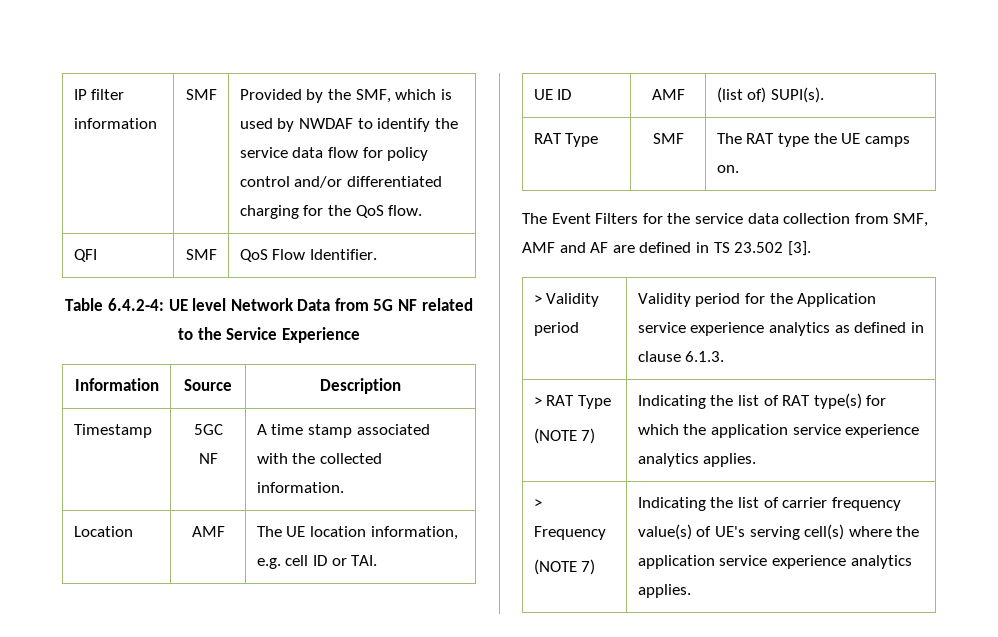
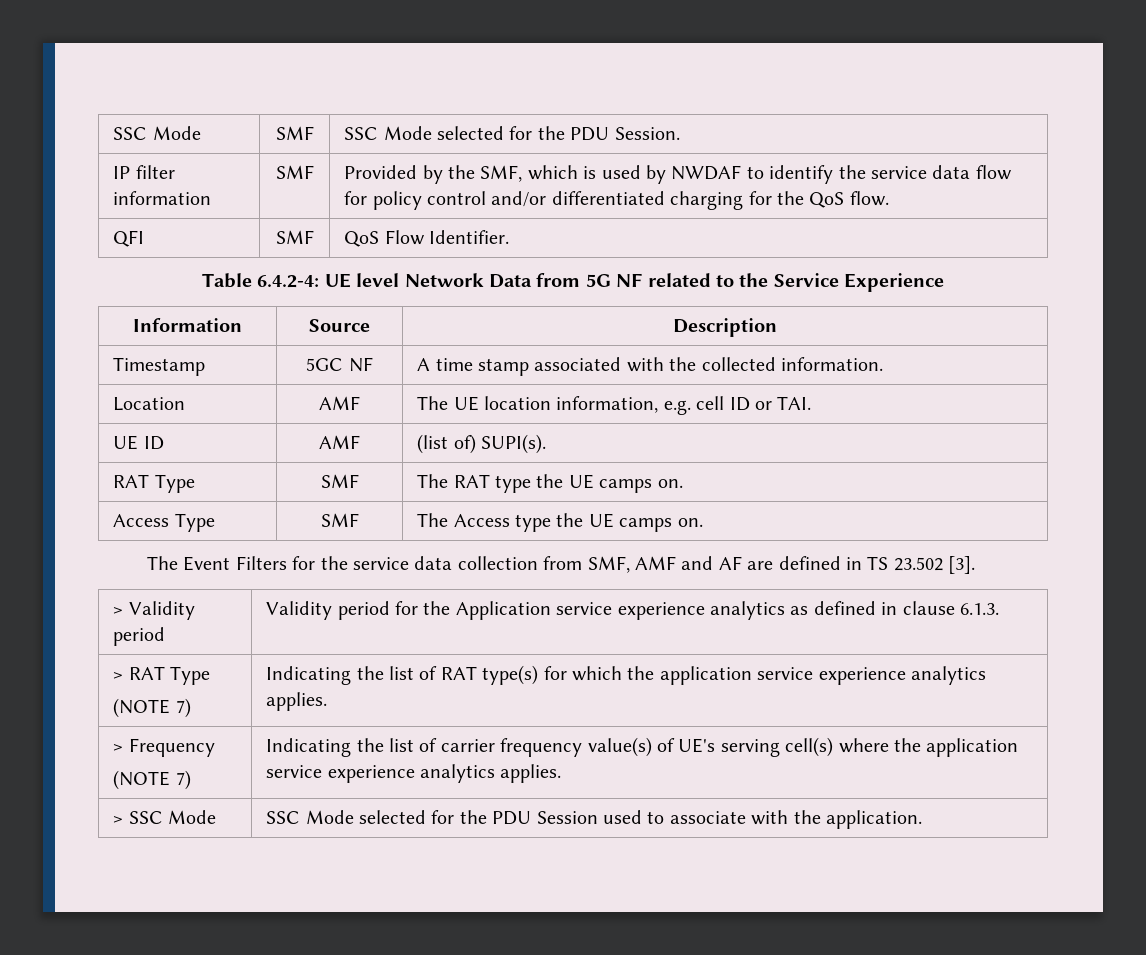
+ SSC Mode | SMF | SSC Mode selected for the PDU Session.
+ Access Type | SMF | The Access type the UE camps on.
+ > SSC Mode | SSC Mode selected for the PDU Session used to associate with the application.

